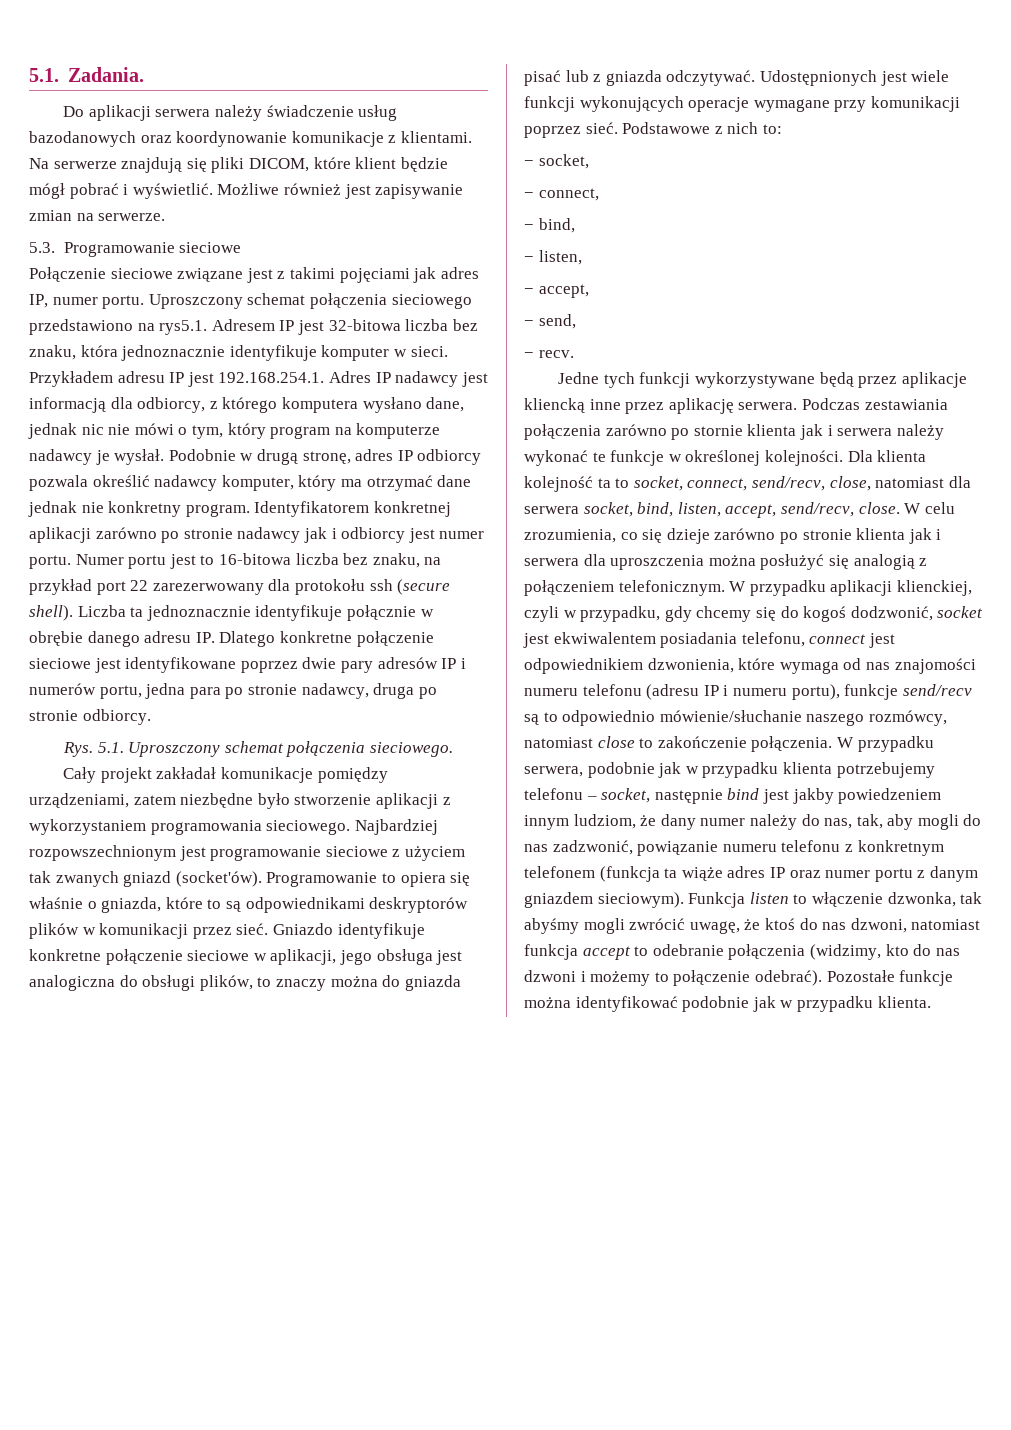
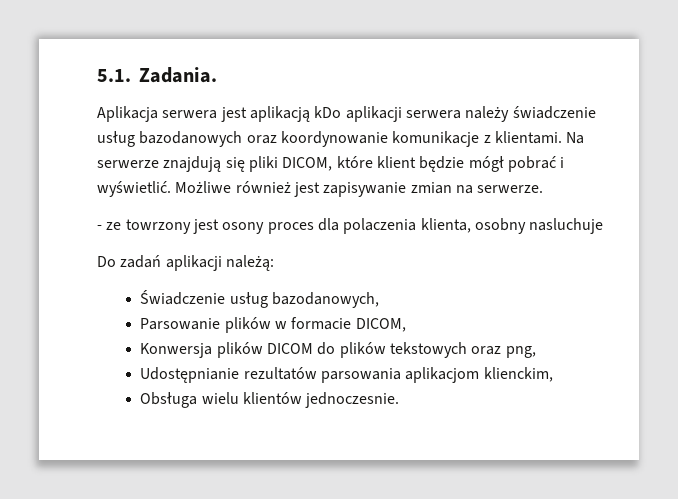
- Do aplikacji serwera należy świadczenie usług bazodanowych oraz koordynowanie komunikacje z klientami.
+ Aplikacja serwera jest aplikacją kDo aplikacji serwera należy świadczenie usług bazodanowych oraz koordynowanie komunikacje z klientami.
- 5.3. Programowanie sieciowe
- Połączenie sieciowe związane jest z takimi pojęciami jak adres IP, numer portu. Uproszczony schemat połączenia sieciowego przedstawiono na rys5.1. Adresem IP jest 32-bitowa liczba bez znaku, która jednoznacznie identyfikuje komputer w sieci. Przykładem adresu IP jest 192.168.254.1. Adres IP nadawcy jest informacją dla odbiorcy, z którego komputera wysłano dane, jednak nic nie mówi o tym, który program na komputerze nadawcy je wysłał. Podobnie w drugą stronę, adres IP odbiorcy pozwala określić nadawcy komputer, który ma otrzymać dane jednak nie konkretny program. Identyfikatorem konkretnej aplikacji zarówno po stronie nadawcy jak i odbiorcy jest numer portu. Numer portu jest to 16-bitowa liczba bez znaku, na przykład port 22 zarezerwowany dla protokołu ssh (secure shell). Liczba ta jednoznacznie identyfikuje połącznie w obrębie danego adresu IP. Dlatego konkretne połączenie sieciowe jest identyfikowane poprzez dwie pary adresów IP i numerów portu, jedna para po stronie nadawcy, druga po stronie odbiorcy.
- Rys. 5.1. Uproszczony schemat połączenia sieciowego.
- Cały projekt zakładał komunikacje pomiędzy urządzeniami, zatem niezbędne było stworzenie aplikacji z wykorzystaniem programowania sieciowego. Najbardziej rozpowszechnionym jest programowanie sieciowe z użyciem tak zwanych gniazd (socket'ów). Programowanie to opiera się właśnie o gniazda, które to są odpowiednikami deskryptorów plików w komunikacji przez sieć. Gniazdo identyfikuje konkretne połączenie sieciowe w aplikacji, jego obsługa jest analogiczna do obsługi plików, to znaczy można do gniazda pisać lub z gniazda odczytywać. Udostępnionych jest wiele funkcji wykonujących operacje wymagane przy komunikacji poprzez sieć. Podstawowe z nich to:
- − socket,
- − connect,
- − bind,
- − listen,
- − accept,
- − send,
- − recv.
- Jedne tych funkcji wykorzystywane będą przez aplikacje kliencką inne przez aplikację serwera. Podczas zestawiania połączenia zarówno po stornie klienta jak i serwera należy wykonać te funkcje w określonej kolejności. Dla klienta kolejność ta to socket, connect, send/recv, close, natomiast dla serwera socket, bind, listen, accept, send/recv, close. W celu zrozumienia, co się dzieje zarówno po stronie klienta jak i serwera dla uproszczenia można posłużyć się analogią z połączeniem telefonicznym. W przypadku aplikacji klienckiej, czyli w przypadku, gdy chcemy się do kogoś dodzwonić, socket jest ekwiwalentem posiadania telefonu, connect jest odpowiednikiem dzwonienia, które wymaga od nas znajomości numeru telefonu (adresu IP i numeru portu), funkcje send/recv są to odpowiednio mówienie/słuchanie naszego rozmówcy, natomiast close to zakończenie połączenia. W przypadku serwera, podobnie jak w przypadku klienta potrzebujemy telefonu – socket, następnie bind jest jakby powiedzeniem innym ludziom, że dany numer należy do nas, tak, aby mogli do nas zadzwonić, powiązanie numeru telefonu z konkretnym telefonem (funkcja ta wiąże adres IP oraz numer portu z danym gniazdem sieciowym). Funkcja listen to włączenie dzwonka, tak abyśmy mogli zwrócić uwagę, że ktoś do nas dzwoni, natomiast funkcja accept to odebranie połączenia (widzimy, kto do nas dzwoni i możemy to połączenie odebrać). Pozostałe funkcje można identyfikować podobnie jak w przypadku klienta.
+ - ze towrzony jest osony proces dla polaczenia klienta, osobny nasluchuje
+ Do zadań aplikacji należą:
+ Świadczenie usług bazodanowych,
+ Parsowanie plików w formacie DICOM,
+ Konwersja plików DICOM do plików tekstowych oraz png,
+ Udostępnianie rezultatów parsowania aplikacjom klienckim,
+ Obsługa wielu klientów jednoczesnie.

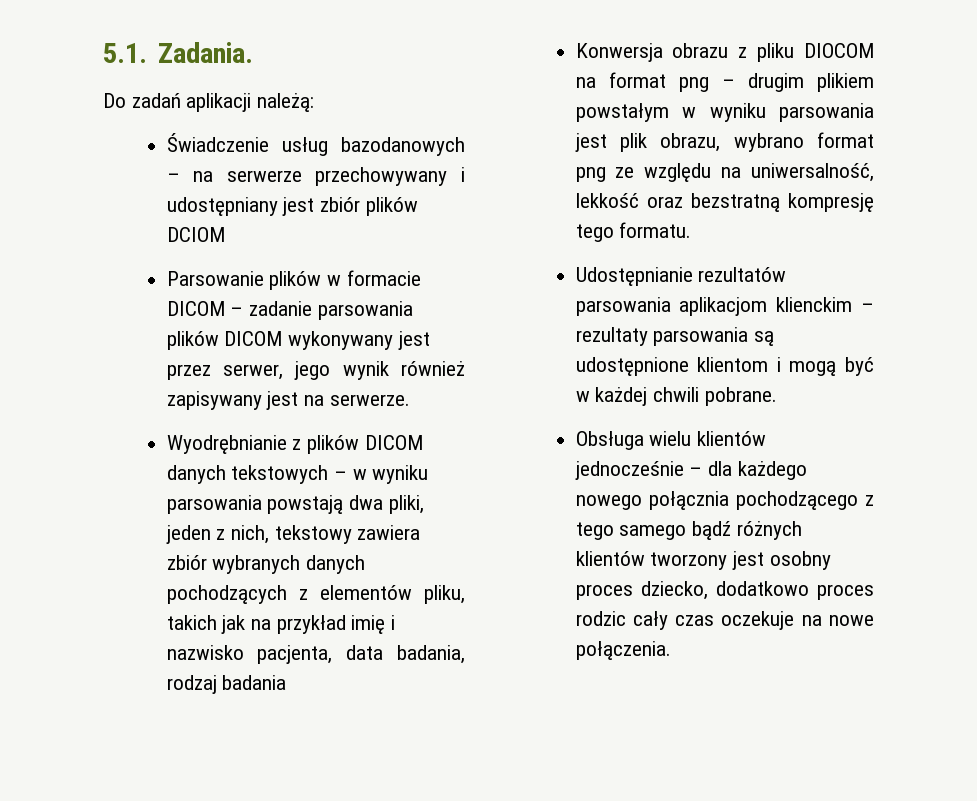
- Aplikacja serwera jest aplikacją kDo aplikacji serwera należy świadczenie usług bazodanowych oraz koordynowanie komunikacje z klientami. Na serwerze znajdują się pliki DICOM, które klient będzie mógł pobrać i wyświetlić. Możliwe również jest zapisywanie zmian na serwerze.
- - ze towrzony jest osony proces dla polaczenia klienta, osobny nasluchuje
- Świadczenie usług bazodanowych,
- Parsowanie plików w formacie DICOM,
- Konwersja plików DICOM do plików tekstowych oraz png,
- Udostępnianie rezultatów parsowania aplikacjom klienckim,
- Obsługa wielu klientów jednoczesnie.
+ Świadczenie usług bazodanowych – na serwerze przechowywany i udostępniany jest zbiór plików DCIOM
+ Parsowanie plików w formacie DICOM – zadanie parsowania plików DICOM wykonywany jest przez serwer, jego wynik również zapisywany jest na serwerze.
+ Wyodrębnianie z plików DICOM danych tekstowych – w wyniku parsowania powstają dwa pliki, jeden z nich, tekstowy zawiera zbiór wybranych danych pochodzących z elementów pliku, takich jak na przykład imię i nazwisko pacjenta, data badania, rodzaj badania
+ Konwersja obrazu z pliku DIOCOM na format png – drugim plikiem powstałym w wyniku parsowania jest plik obrazu, wybrano format png ze względu na uniwersalność, lekkość oraz bezstratną kompresję tego formatu.
+ Udostępnianie rezultatów parsowania aplikacjom klienckim – rezultaty parsowania są udostępnione klientom i mogą być w każdej chwili pobrane.
+ Obsługa wielu klientów jednocześnie – dla każdego nowego połącznia pochodzącego z tego samego bądź różnych klientów tworzony jest osobny proces dziecko, dodatkowo proces rodzic cały czas oczekuje na nowe połączenia.

